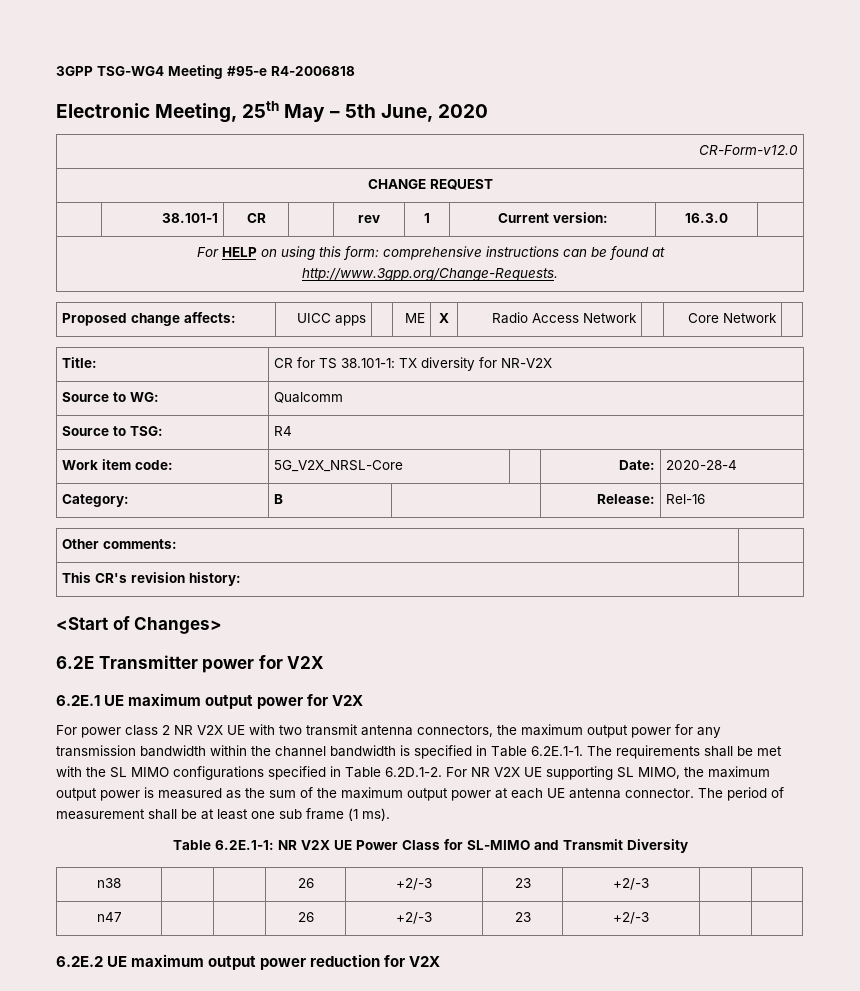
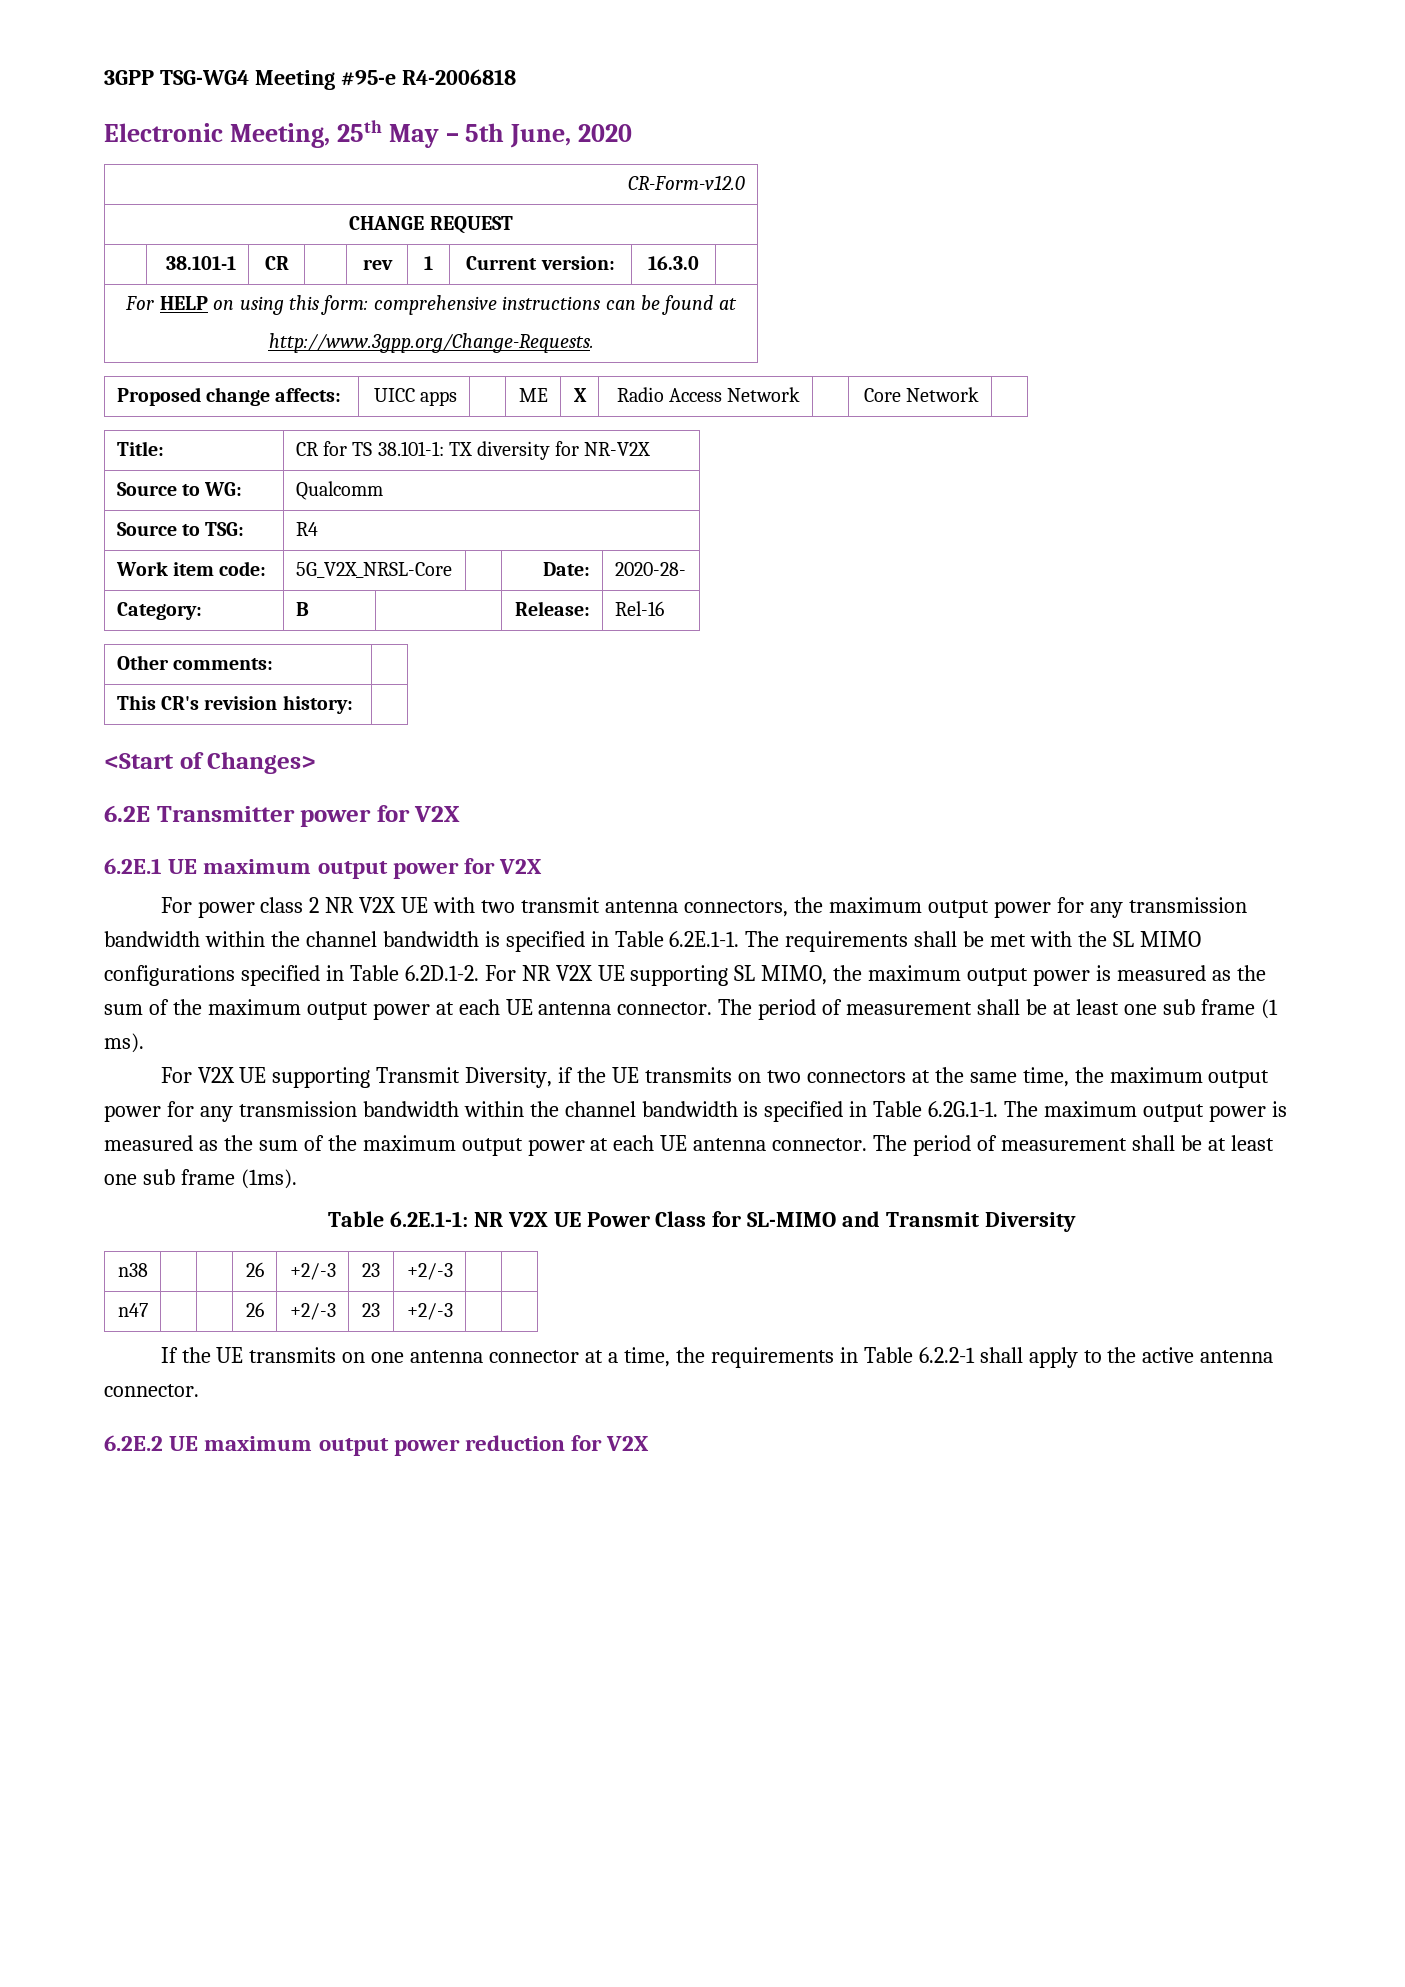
- Work item code: | 5G_V2X_NRSL-Core | | Date: | 2020-28-4
+ Work item code: | 5G_V2X_NRSL-Core | | Date: | 2020-28-
+ For V2X UE supporting Transmit Diversity, if the UE transmits on two connectors at the same time, the maximum output power for any transmission bandwidth within the channel bandwidth is specified in Table 6.2G.1-1. The maximum output power is measured as the sum of the maximum output power at each UE antenna connector. The period of measurement shall be at least one sub frame (1ms).
+ If the UE transmits on one antenna connector at a time, the requirements in Table 6.2.2-1 shall apply to the active antenna connector.

